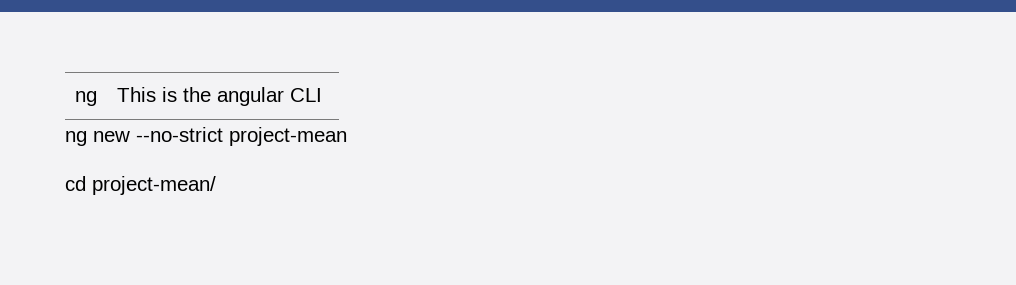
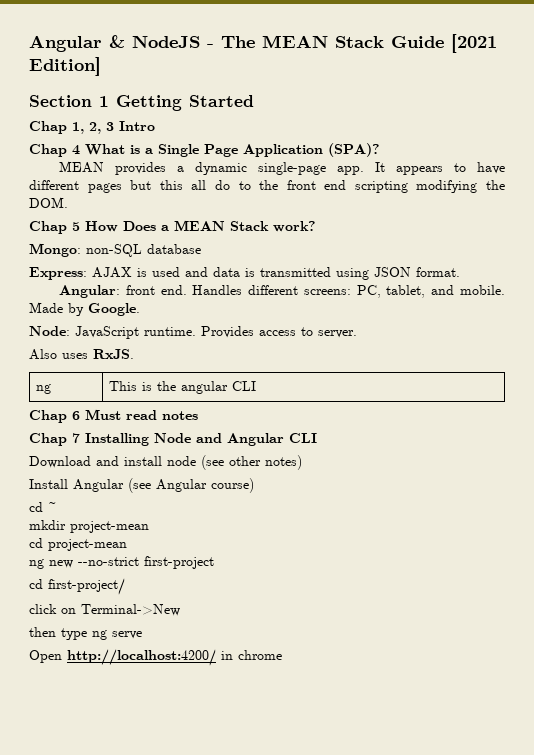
+ Angular & NodeJS - The MEAN Stack Guide [2021 Edition]
+ Section 1 Getting Started
+ Chap 1, 2, 3 Intro
+ Chap 4 What is a Single Page Application (SPA)?
+ MEAN provides a dynamic single-page app. It appears to have different pages but this all do to the front end scripting modifying the DOM.
+ Chap 5 How Does a MEAN Stack work?
+ Mongo: non-SQL database
+ Express: AJAX is used and data is transmitted using JSON format.
+ Angular: front end. Handles different screens: PC, tablet, and mobile. Made by Google.
+ Node: JavaScript runtime. Provides access to server.
+ Also uses RxJS.
+ Chap 6 Must read notes
+ Chap 7 Installing Node and Angular CLI
+ Download and install node (see other notes)
+ Install Angular (see Angular course)
+ cd ~
+ mkdir project-mean
+ cd project-mean
- ng new --no-strict project-mean
- cd project-mean/
+ ng new --no-strict first-project
+ cd first-project/
+ click on Terminal->New
+ then type ng serve
+ Open http://localhost:4200/ in chrome

